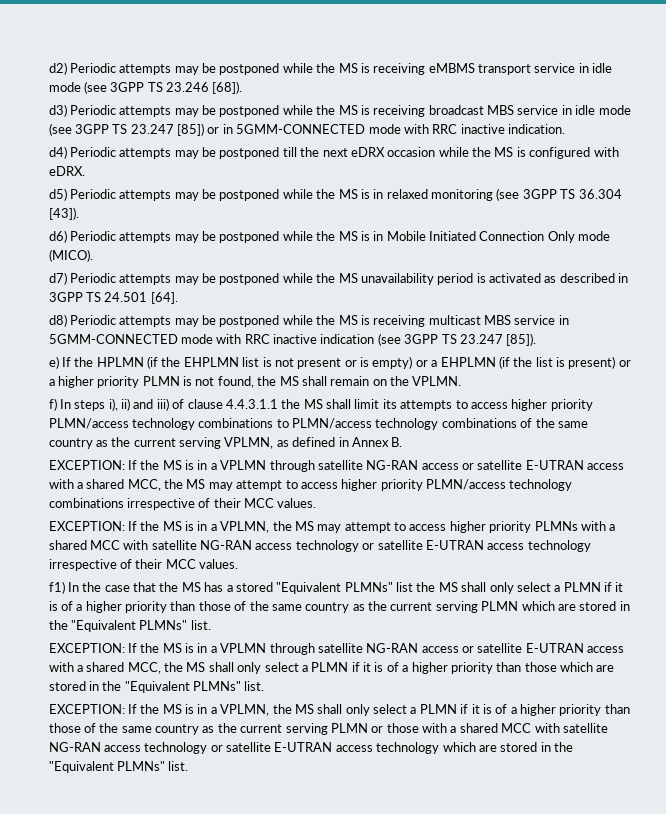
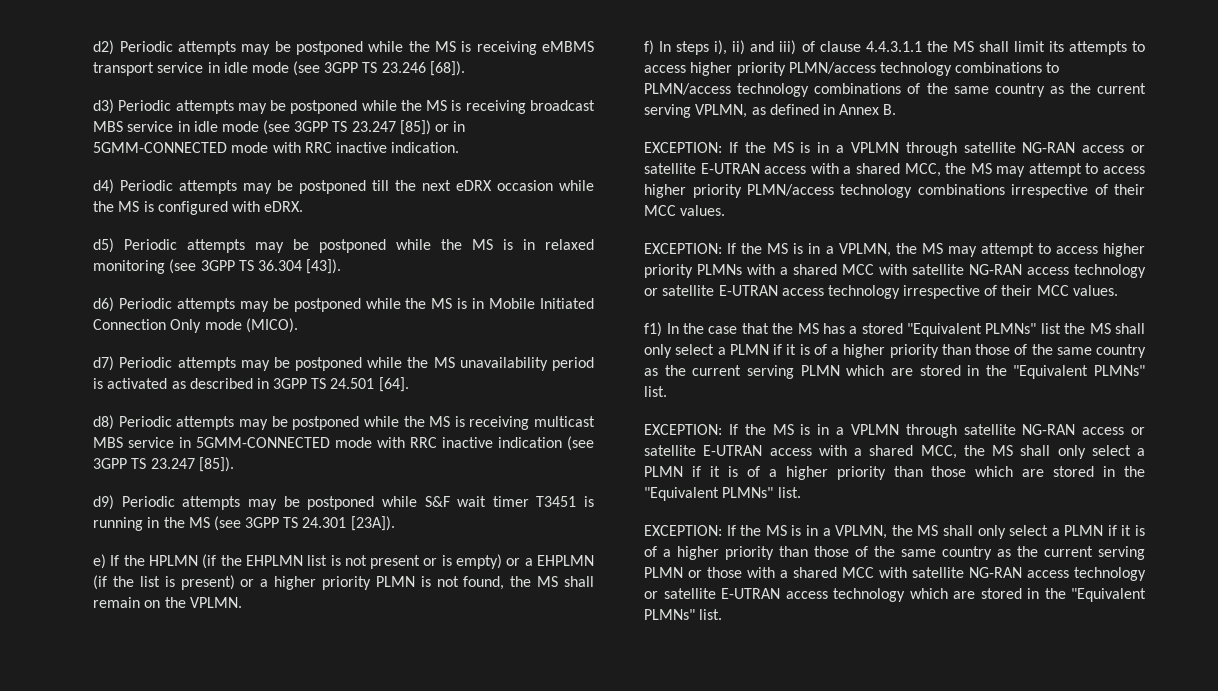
+ d9) Periodic attempts may be postponed while S&F wait timer T3451 is running in the MS (see 3GPP TS 24.301 [23A]).

